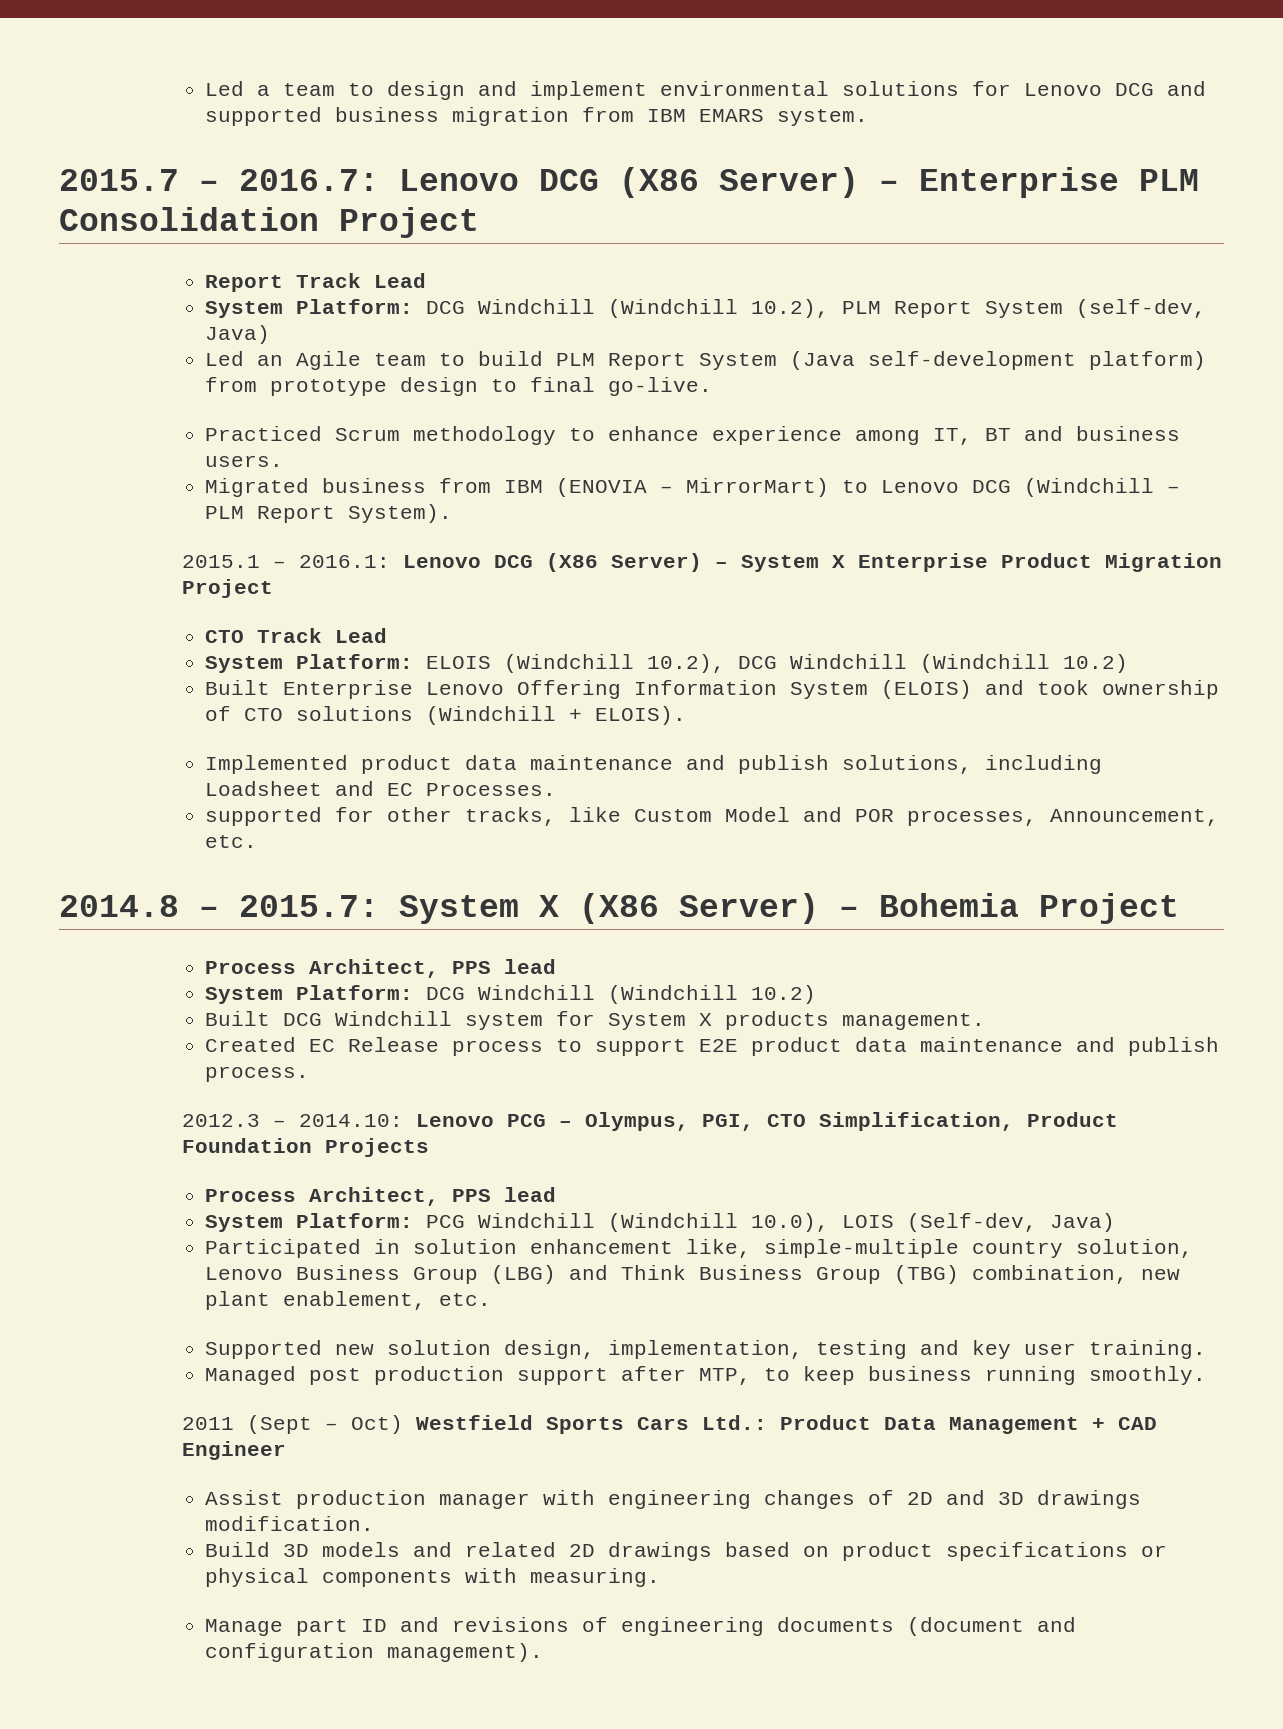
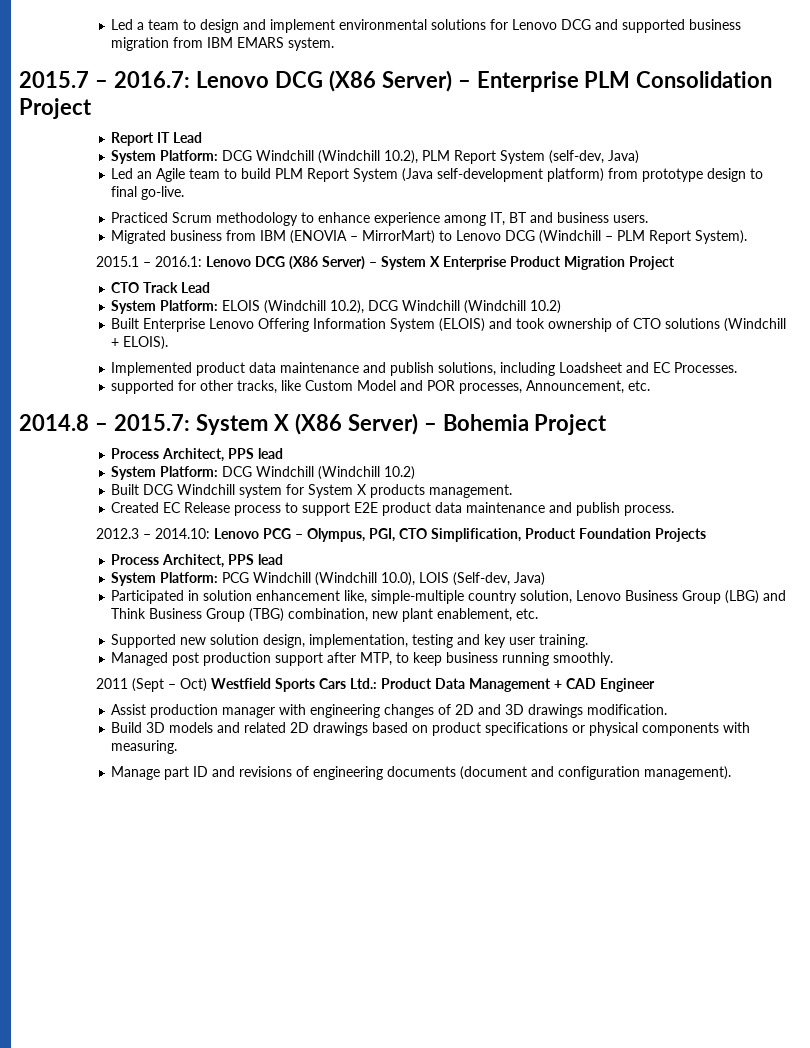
- Report Track Lead
+ Report IT Lead

